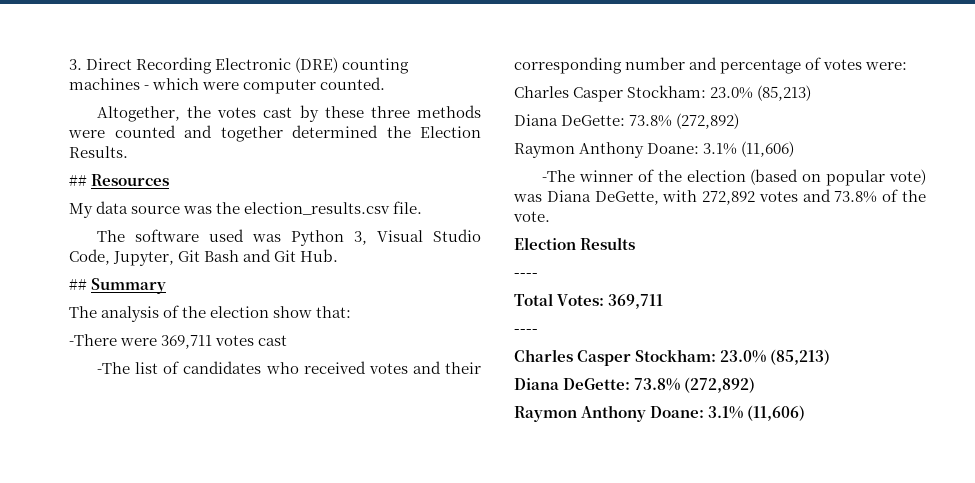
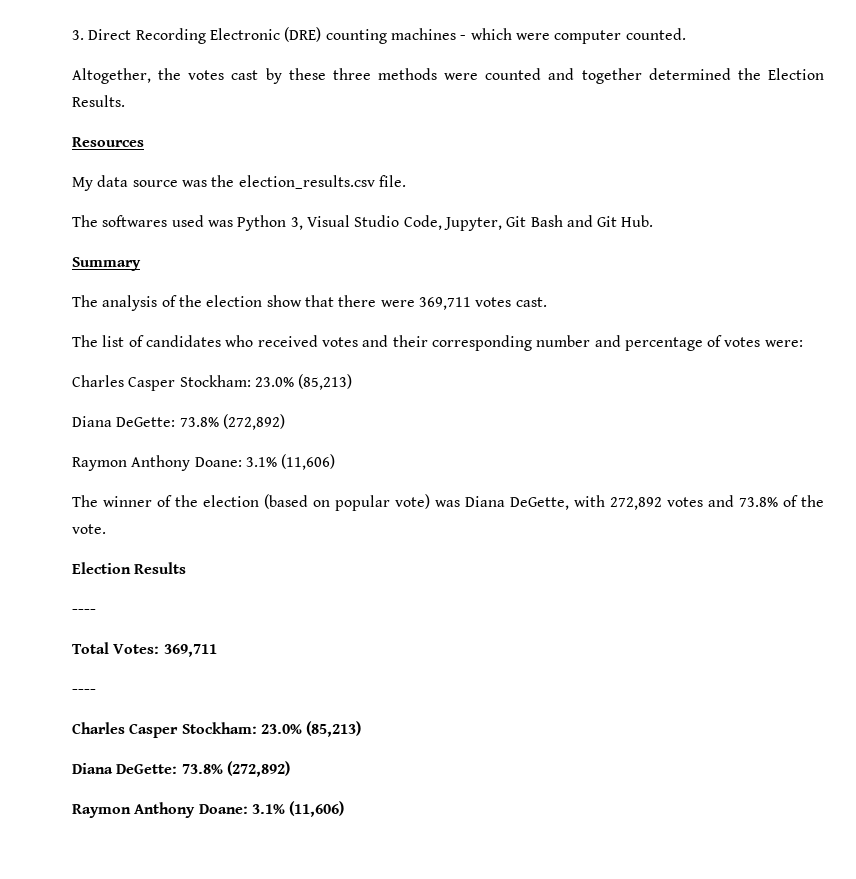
- ## Resources
+ Resources
- The software used was Python 3, Visual Studio Code, Jupyter, Git Bash and Git Hub.
+ The softwares used was Python 3, Visual Studio Code, Jupyter, Git Bash and Git Hub.
- ## Summary
+ Summary
- The analysis of the election show that:
- -There were 369,711 votes cast
- -The list of candidates who received votes and their corresponding number and percentage of votes were:
+ The analysis of the election show that there were 369,711 votes cast.
+ The list of candidates who received votes and their corresponding number and percentage of votes were:
- -The winner of the election (based on popular vote) was Diana DeGette, with 272,892 votes and 73.8% of the vote.
+ The winner of the election (based on popular vote) was Diana DeGette, with 272,892 votes and 73.8% of the vote.

